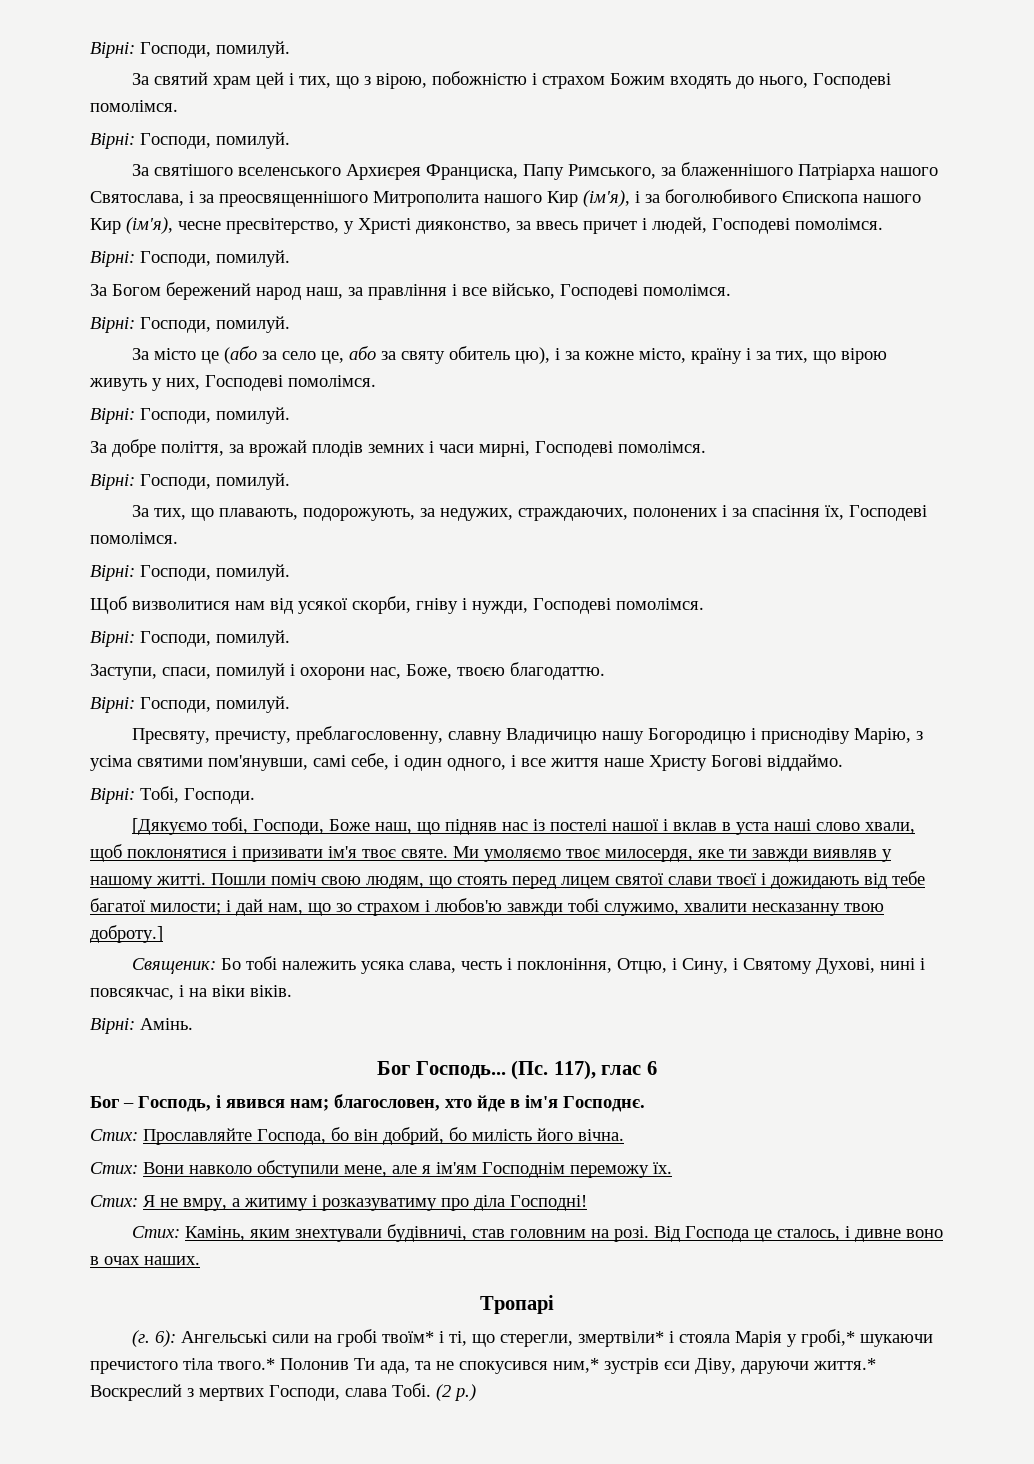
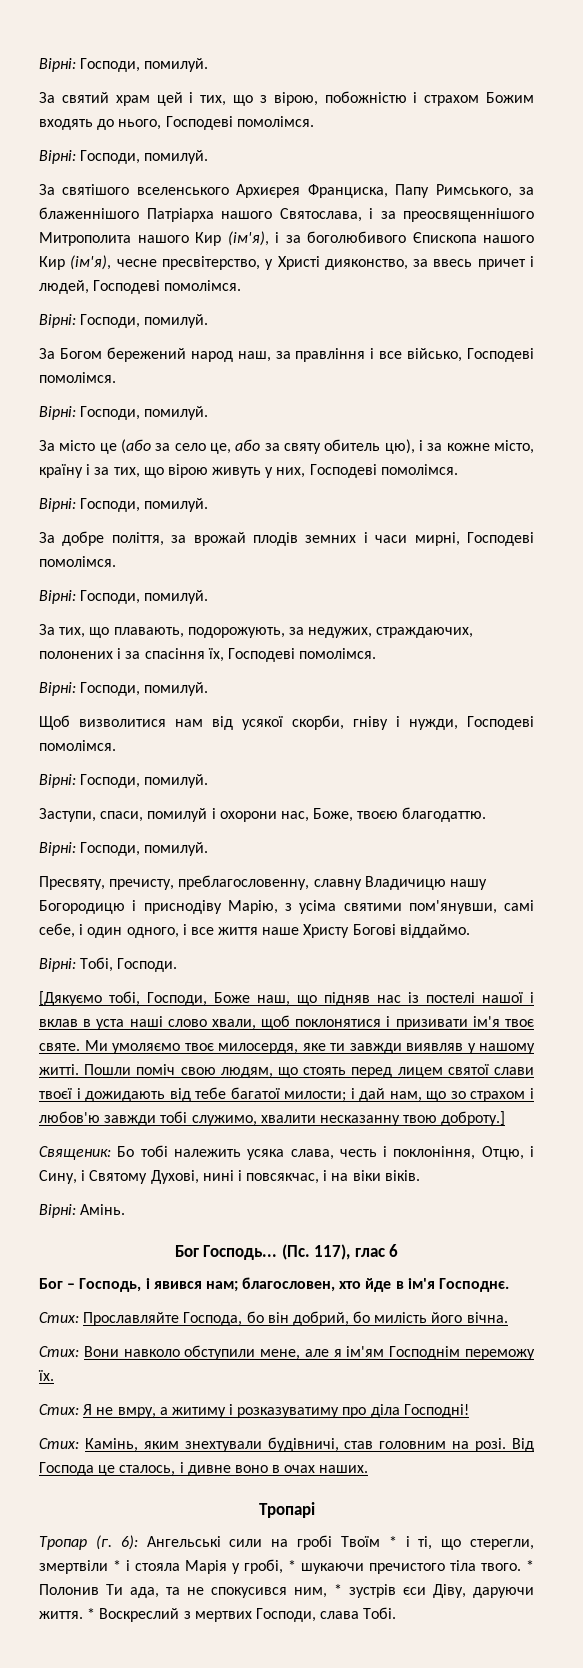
- (г. 6): Ангельські сили на гробі твоїм* і ті, що стерегли, змертвіли* і стояла Марія у гробі,* шукаючи пречистого тіла твого.* Полонив Ти ада, та не спокусився ним,* зустрів єси Діву, даруючи життя.* Воскреслий з мертвих Господи, слава Тобі. (2 р.)
+ Тропар (г. 6): Ангельські сили на гробі Твоїм * і ті, що стерегли, змертвіли * і стояла Марія у гробі, * шукаючи пречистого тіла твого. * Полонив Ти ада, та не спокусився ним, * зустрів єси Діву, даруючи життя. * Воскреслий з мертвих Господи, слава Тобі.

